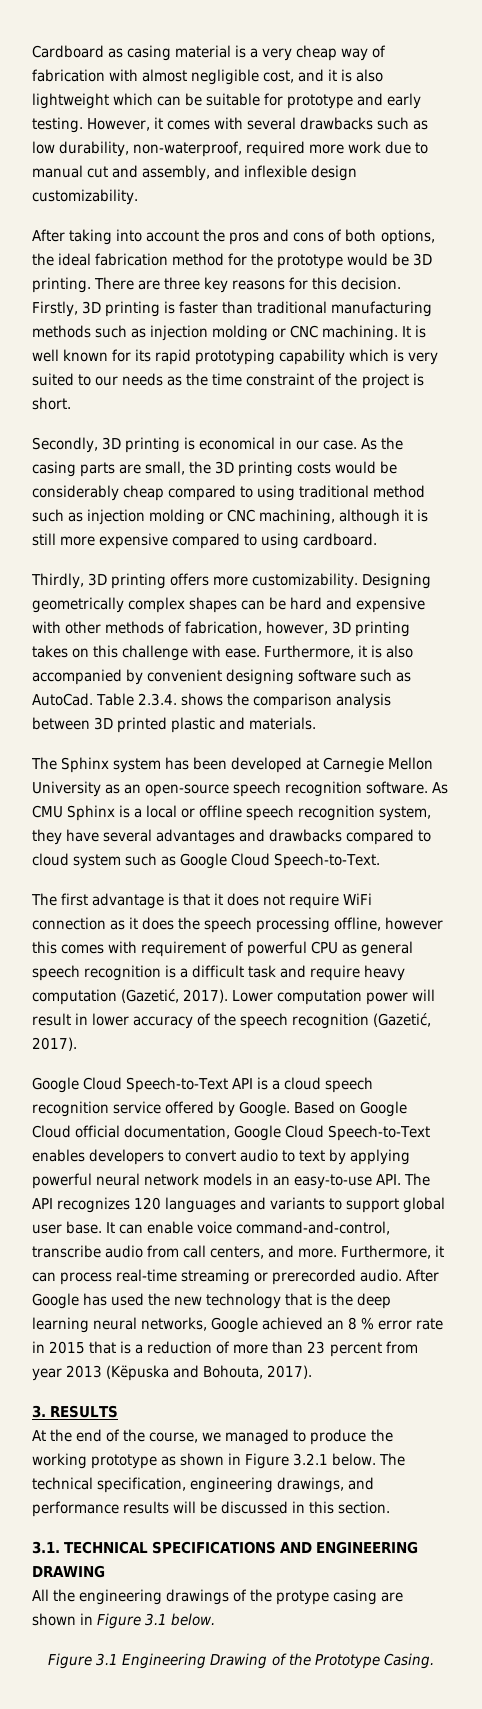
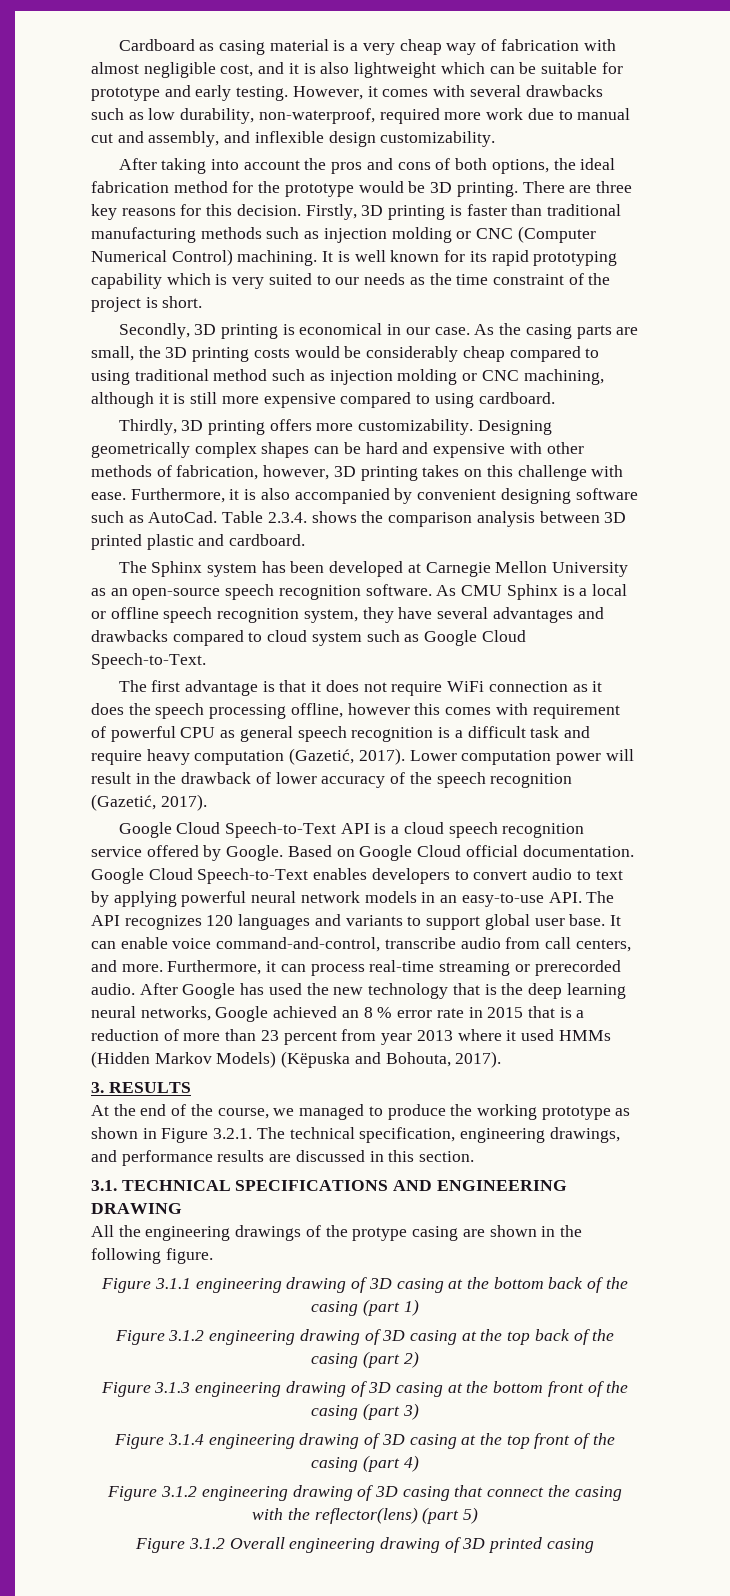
- Firstly, 3D printing is faster than traditional manufacturing methods such as injection molding or CNC machining.
+ Firstly, 3D printing is faster than traditional manufacturing methods such as injection molding or CNC (Computer Numerical Control) machining.
- Table 2.3.4. shows the comparison analysis between 3D printed plastic and materials.
+ Table 2.3.4. shows the comparison analysis between 3D printed plastic and cardboard.
- Lower computation power will result in lower accuracy of the speech recognition (Gazetić, 2017).
+ Lower computation power will result in the drawback of lower accuracy of the speech recognition (Gazetić, 2017).
- Based on Google Cloud official documentation, Google Cloud Speech-to-Text enables developers to convert audio to text by applying powerful neural network models in an easy-to-use API. The API recognizes 120 languages and variants to support global user base.
+ Based on Google Cloud official documentation. Google Cloud Speech-to-Text enables developers to convert audio to text by applying powerful neural network models in an easy-to-use API. The API recognizes 120 languages and variants to support global user base.
- After Google has used the new technology that is the deep learning neural networks, Google achieved an 8 % error rate in 2015 that is a reduction of more than 23 percent from year 2013 (Këpuska and Bohouta, 2017).
+ After Google has used the new technology that is the deep learning neural networks, Google achieved an 8 % error rate in 2015 that is a reduction of more than 23 percent from year 2013 where it used HMMs (Hidden Markov Models) (Këpuska and Bohouta, 2017).
- At the end of the course, we managed to produce the working prototype as shown in Figure 3.2.1 below. The technical specification, engineering drawings, and performance results will be discussed in this section.
+ At the end of the course, we managed to produce the working prototype as shown in Figure 3.2.1. The technical specification, engineering drawings, and performance results are discussed in this section.
- All the engineering drawings of the protype casing are shown in Figure 3.1 below.
- Figure 3.1 Engineering Drawing of the Prototype Casing.
+ All the engineering drawings of the protype casing are shown in the following figure.
+ Figure 3.1.1 engineering drawing of 3D casing at the bottom back of the casing (part 1)
+ Figure 3.1.2 engineering drawing of 3D casing at the top back of the casing (part 2)
+ Figure 3.1.3 engineering drawing of 3D casing at the bottom front of the casing (part 3)
+ Figure 3.1.4 engineering drawing of 3D casing at the top front of the casing (part 4)
+ Figure 3.1.2 engineering drawing of 3D casing that connect the casing with the reflector(lens) (part 5)
+ Figure 3.1.2 Overall engineering drawing of 3D printed casing

